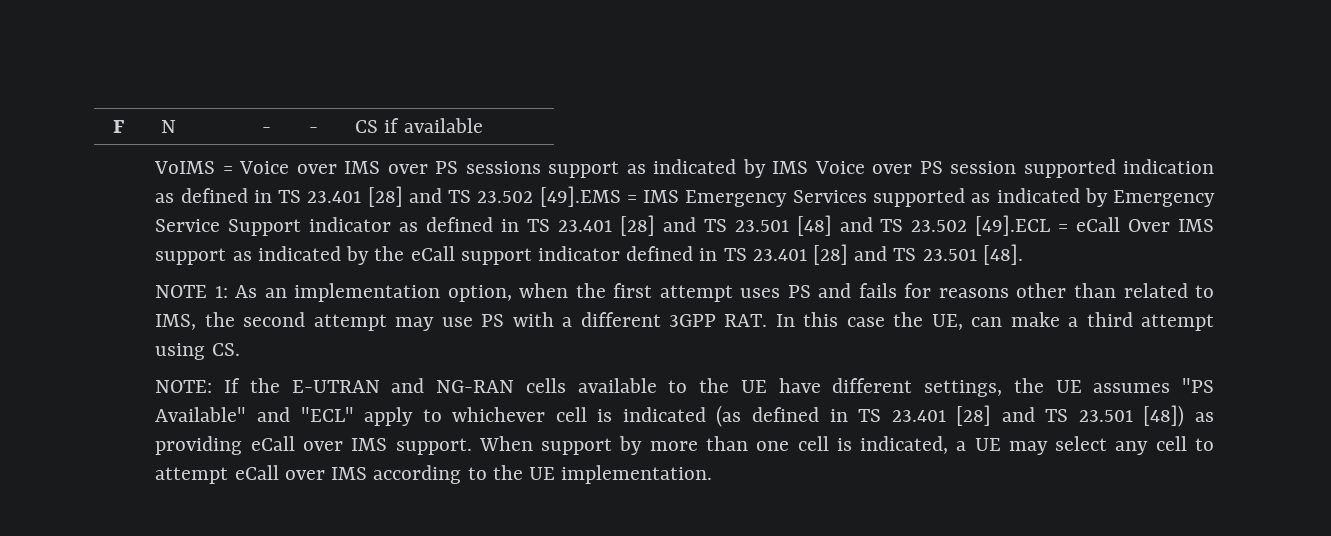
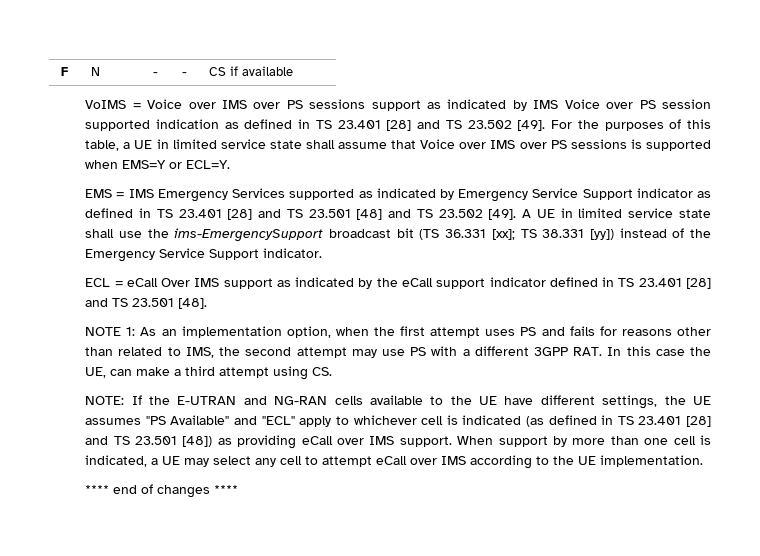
- VoIMS = Voice over IMS over PS sessions support as indicated by IMS Voice over PS session supported indication as defined in TS 23.401 [28] and TS 23.502 [49].EMS = IMS Emergency Services supported as indicated by Emergency Service Support indicator as defined in TS 23.401 [28] and TS 23.501 [48] and TS 23.502 [49].ECL = eCall Over IMS support as indicated by the eCall support indicator defined in TS 23.401 [28] and TS 23.501 [48].
+ VoIMS = Voice over IMS over PS sessions support as indicated by IMS Voice over PS session supported indication as defined in TS 23.401 [28] and TS 23.502 [49]. For the purposes of this table, a UE in limited service state shall assume that Voice over IMS over PS sessions is supported when EMS=Y or ECL=Y.
+ EMS = IMS Emergency Services supported as indicated by Emergency Service Support indicator as defined in TS 23.401 [28] and TS 23.501 [48] and TS 23.502 [49]. A UE in limited service state shall use the ims-EmergencySupport broadcast bit (TS 36.331 [xx]; TS 38.331 [yy]) instead of the Emergency Service Support indicator.
+ ECL = eCall Over IMS support as indicated by the eCall support indicator defined in TS 23.401 [28] and TS 23.501 [48].
+ **** end of changes ****

